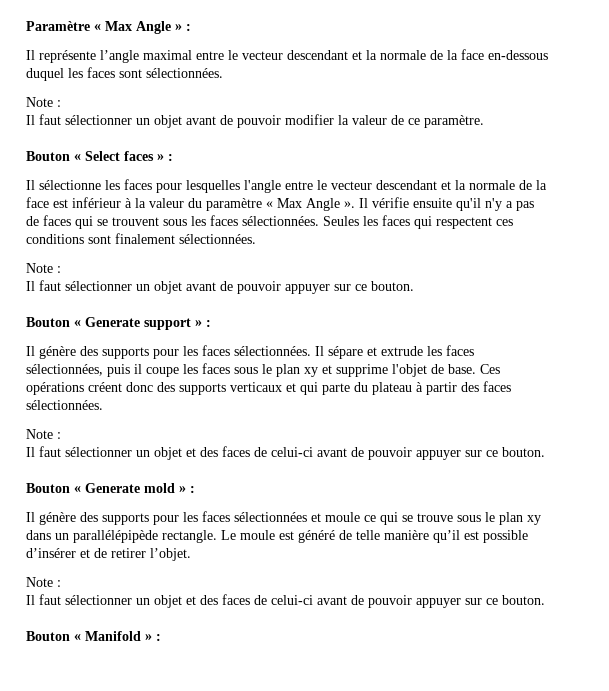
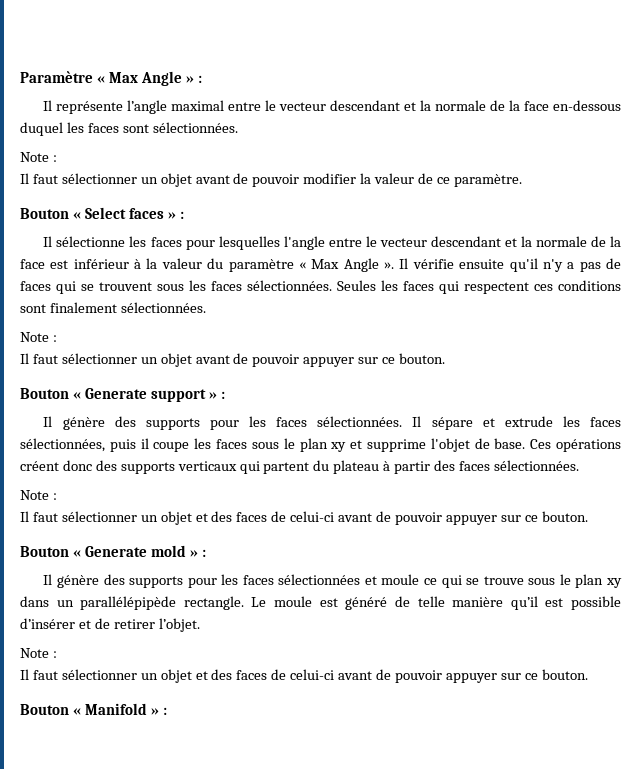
- Ces opérations créent donc des supports verticaux et qui parte du plateau à partir des faces sélectionnées.
+ Ces opérations créent donc des supports verticaux qui partent du plateau à partir des faces sélectionnées.

